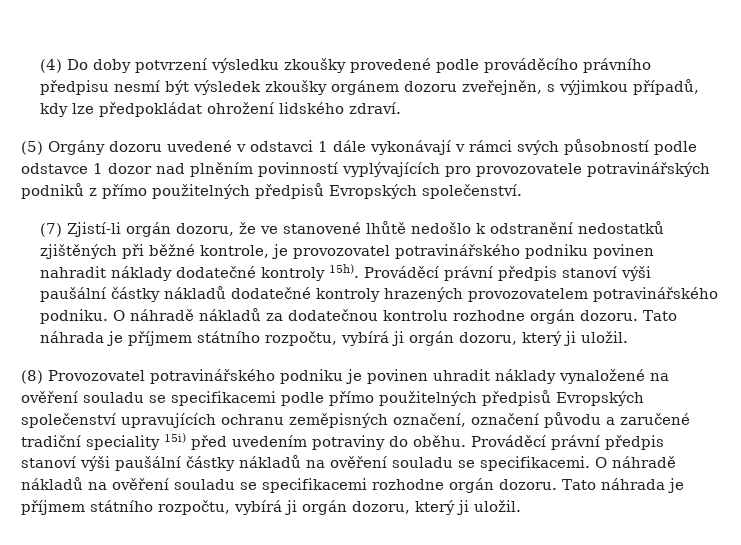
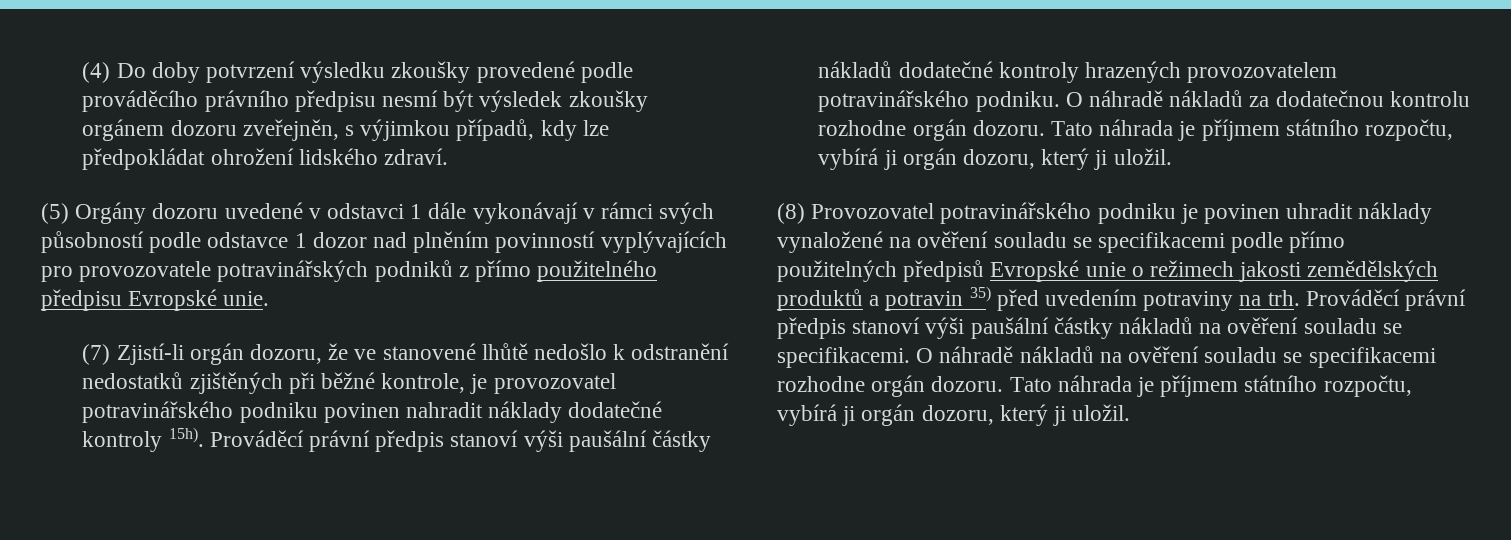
- (5) Orgány dozoru uvedené v odstavci 1 dále vykonávají v rámci svých působností podle odstavce 1 dozor nad plněním povinností vyplývajících pro provozovatele potravinářských podniků z přímo použitelných předpisů Evropských společenství.
+ (5) Orgány dozoru uvedené v odstavci 1 dále vykonávají v rámci svých působností podle odstavce 1 dozor nad plněním povinností vyplývajících pro provozovatele potravinářských podniků z přímo použitelného předpisu Evropské unie.
- (8) Provozovatel potravinářského podniku je povinen uhradit náklady vynaložené na ověření souladu se specifikacemi podle přímo použitelných předpisů Evropských společenství upravujících ochranu zeměpisných označení, označení původu a zaručené tradiční speciality 15i) před uvedením potraviny do oběhu.
+ (8) Provozovatel potravinářského podniku je povinen uhradit náklady vynaložené na ověření souladu se specifikacemi podle přímo použitelných předpisů Evropské unie o režimech jakosti zemědělských produktů a potravin 35) před uvedením potraviny na trh.

